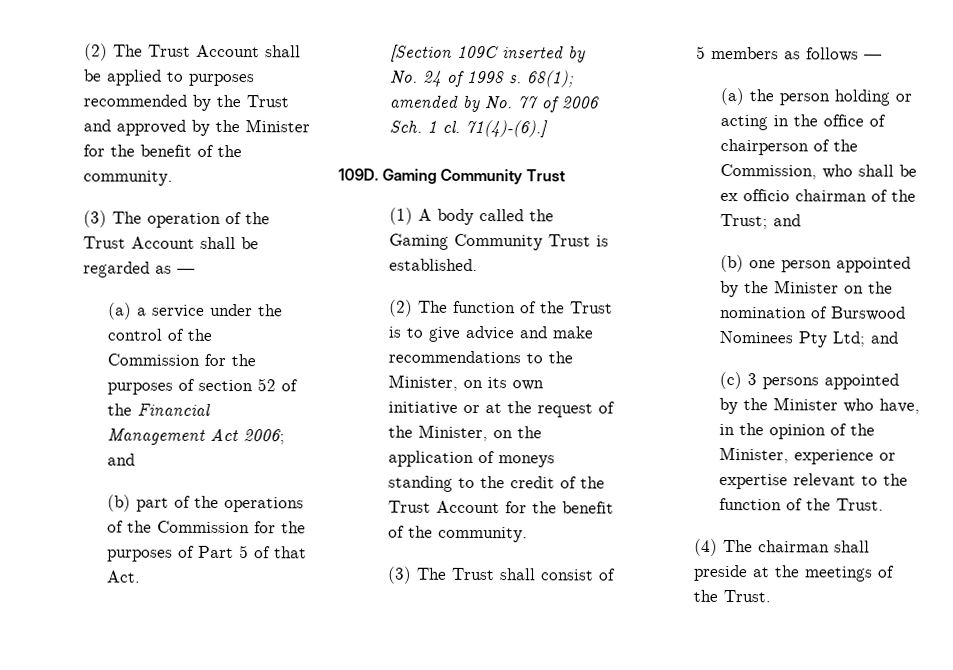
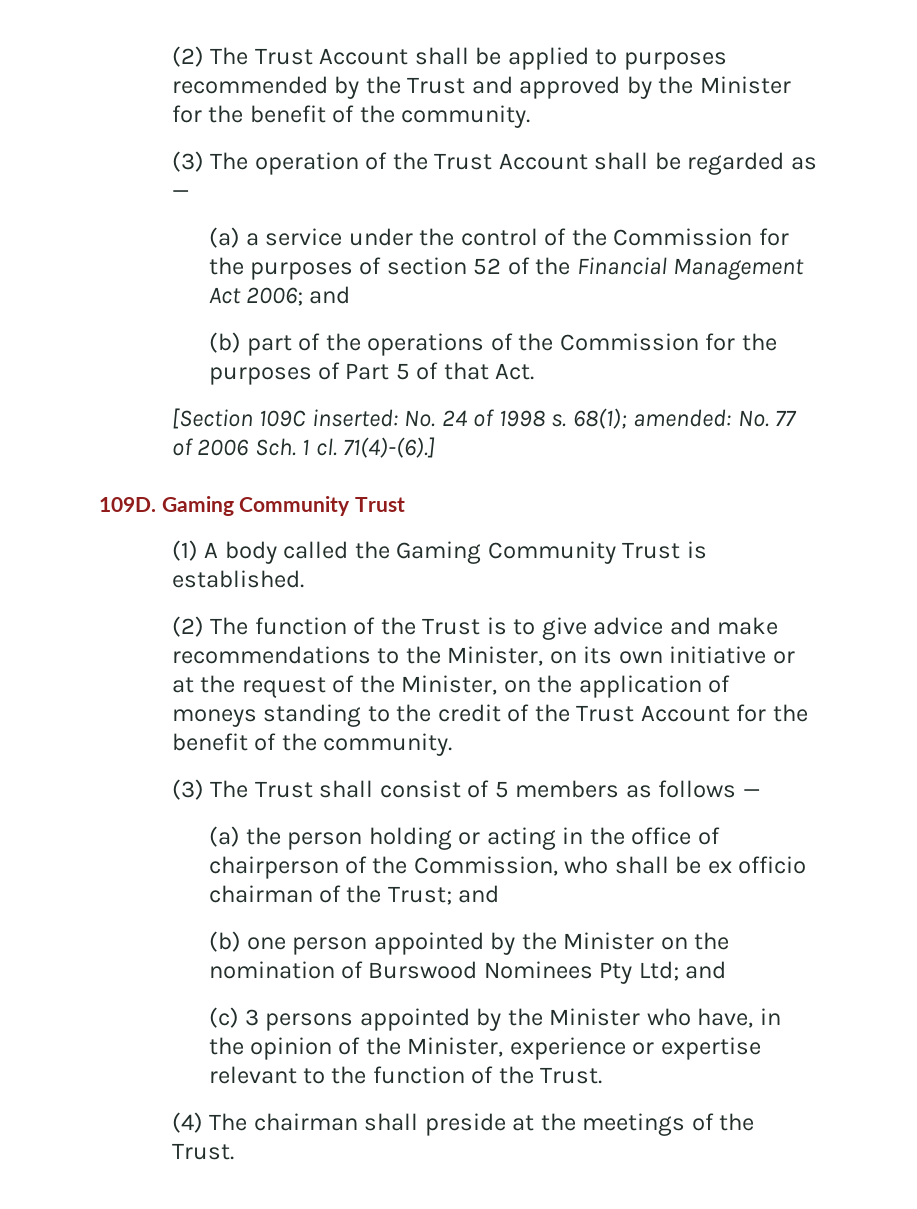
- [Section 109C inserted by No. 24 of 1998 s.
+ [Section 109C inserted: No. 24 of 1998 s.
- 68(1); amended by No. 77 of 2006 Sch. 1 cl.
+ 68(1); amended: No. 77 of 2006 Sch. 1 cl.

